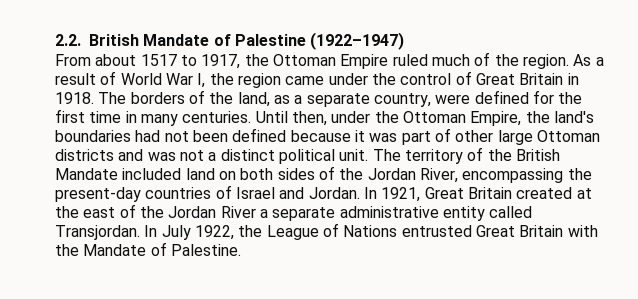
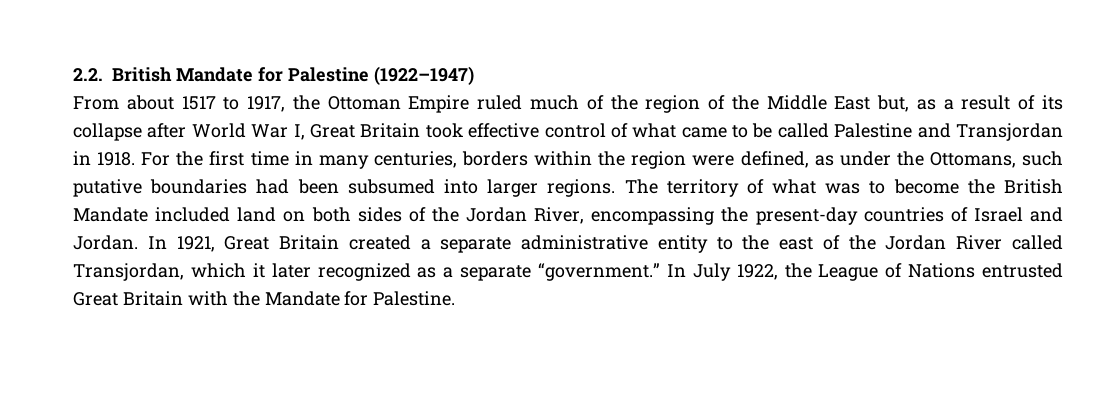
- 2.2. British Mandate of Palestine (1922–1947)
+ 2.2. British Mandate for Palestine (1922–1947)
- From about 1517 to 1917, the Ottoman Empire ruled much of the region. As a result of World War I, the region came under the control of Great Britain in 1918. The borders of the land, as a separate country, were defined for the first time in many centuries. Until then, under the Ottoman Empire, the land's boundaries had not been defined because it was part of other large Ottoman districts and was not a distinct political unit. The territory of the British Mandate included land on both sides of the Jordan River, encompassing the present-day countries of Israel and Jordan.
+ From about 1517 to 1917, the Ottoman Empire ruled much of the region of the Middle East but, as a result of its collapse after World War I, Great Britain took effective control of what came to be called Palestine and Transjordan in 1918. For the first time in many centuries, borders within the region were defined, as under the Ottomans, such putative boundaries had been subsumed into larger regions. The territory of what was to become the British Mandate included land on both sides of the Jordan River, encompassing the present-day countries of Israel and Jordan.
- In 1921, Great Britain created at the east of the Jordan River a separate administrative entity called Transjordan.
+ In 1921, Great Britain created a separate administrative entity to the east of the Jordan River called Transjordan, which it later recognized as a separate “government.”
- In July 1922, the League of Nations entrusted Great Britain with the Mandate of Palestine.
+ In July 1922, the League of Nations entrusted Great Britain with the Mandate for Palestine.

